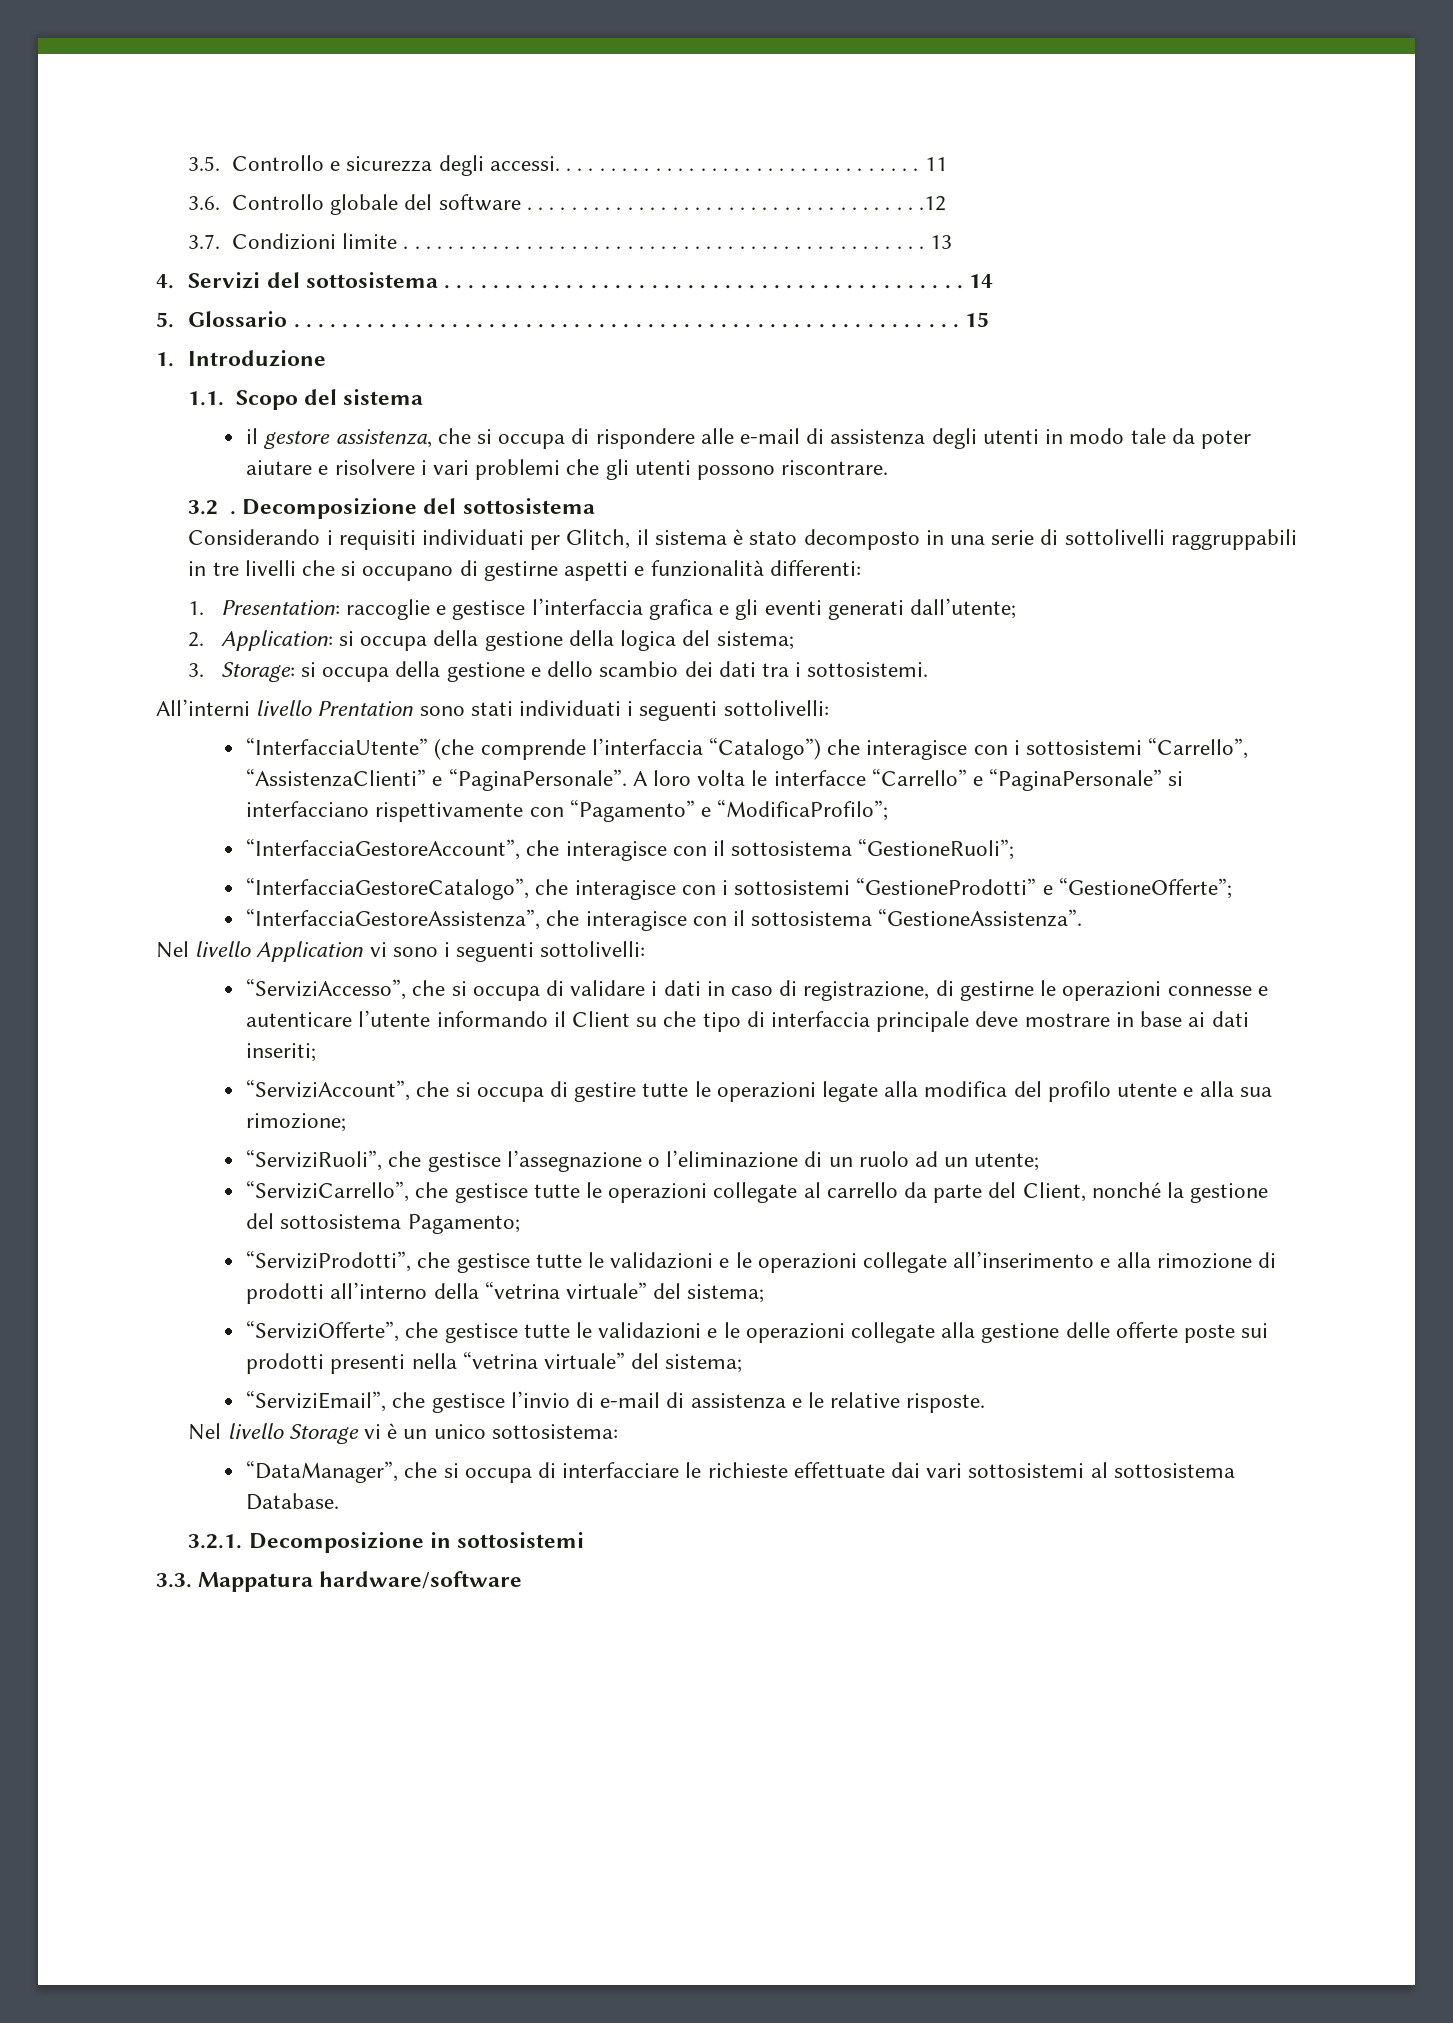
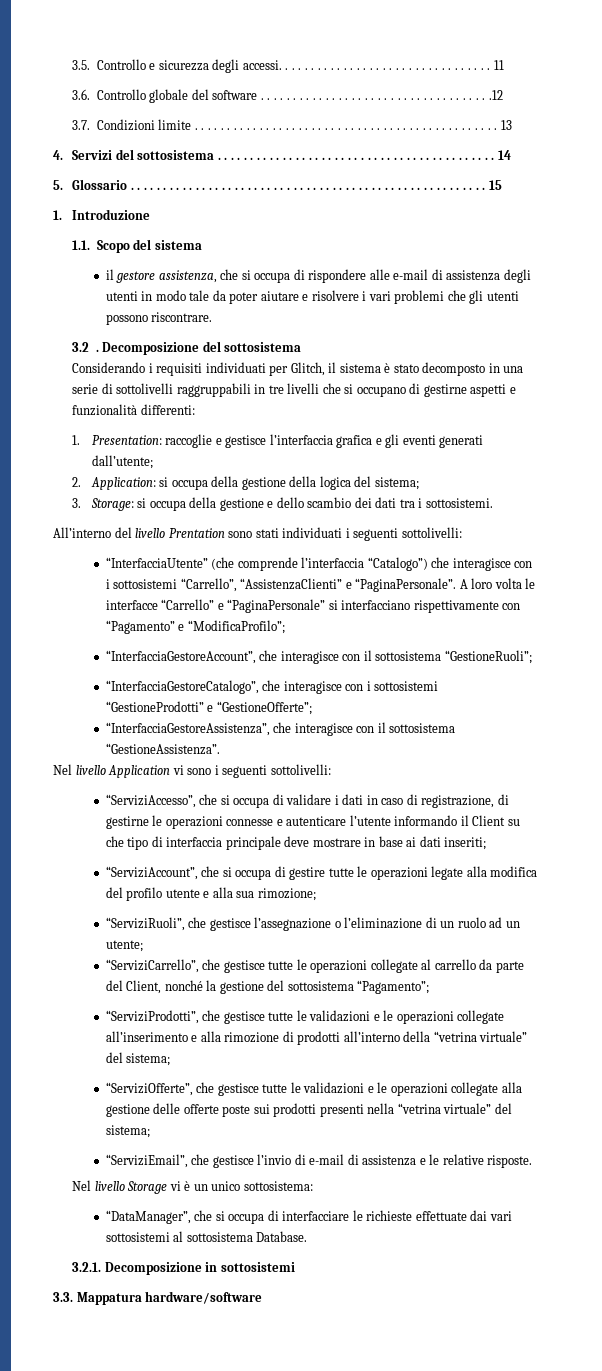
- All’interni livello Prentation sono stati individuati i seguenti sottolivelli:
+ All’interno del livello Prentation sono stati individuati i seguenti sottolivelli:
- “ServiziCarrello”, che gestisce tutte le operazioni collegate al carrello da parte del Client, nonché la gestione del sottosistema Pagamento;
+ “ServiziCarrello”, che gestisce tutte le operazioni collegate al carrello da parte del Client, nonché la gestione del sottosistema “Pagamento”;

